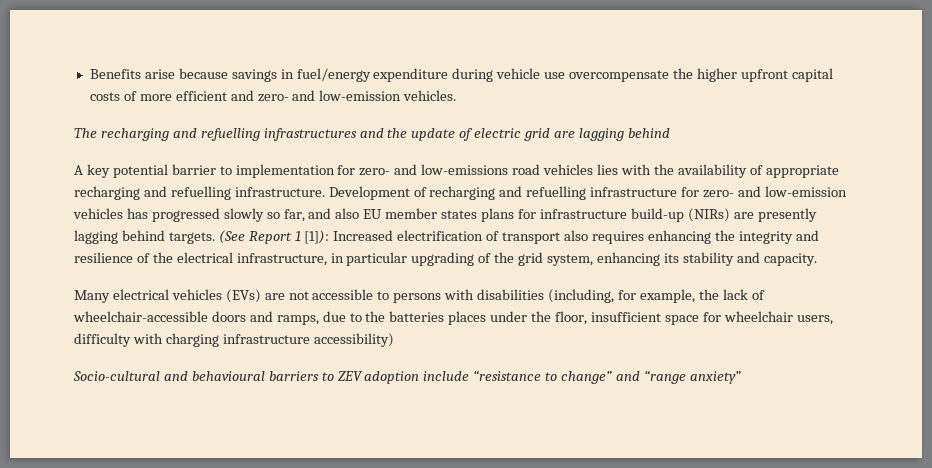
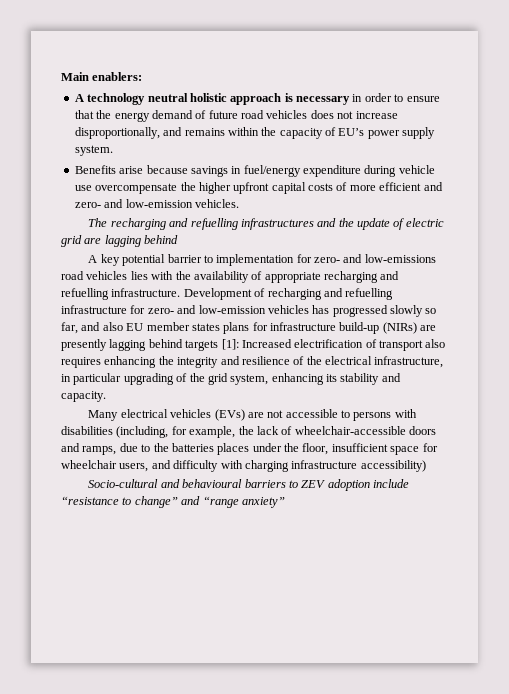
+ Main enablers:
+ A technology neutral holistic approach is necessary in order to ensure that the energy demand of future road vehicles does not increase disproportionally, and remains within the capacity of EU’s power supply system.
- Development of recharging and refuelling infrastructure for zero- and low-emission vehicles has progressed slowly so far, and also EU member states plans for infrastructure build-up (NIRs) are presently lagging behind targets. (See Report 1 [1]): Increased electrification of transport also requires enhancing the integrity and resilience of the electrical infrastructure, in particular upgrading of the grid system, enhancing its stability and capacity.
+ Development of recharging and refuelling infrastructure for zero- and low-emission vehicles has progressed slowly so far, and also EU member states plans for infrastructure build-up (NIRs) are presently lagging behind targets [1]: Increased electrification of transport also requires enhancing the integrity and resilience of the electrical infrastructure, in particular upgrading of the grid system, enhancing its stability and capacity.
- Many electrical vehicles (EVs) are not accessible to persons with disabilities (including, for example, the lack of wheelchair-accessible doors and ramps, due to the batteries places under the floor, insufficient space for wheelchair users, difficulty with charging infrastructure accessibility)
+ Many electrical vehicles (EVs) are not accessible to persons with disabilities (including, for example, the lack of wheelchair-accessible doors and ramps, due to the batteries places under the floor, insufficient space for wheelchair users, and difficulty with charging infrastructure accessibility)

